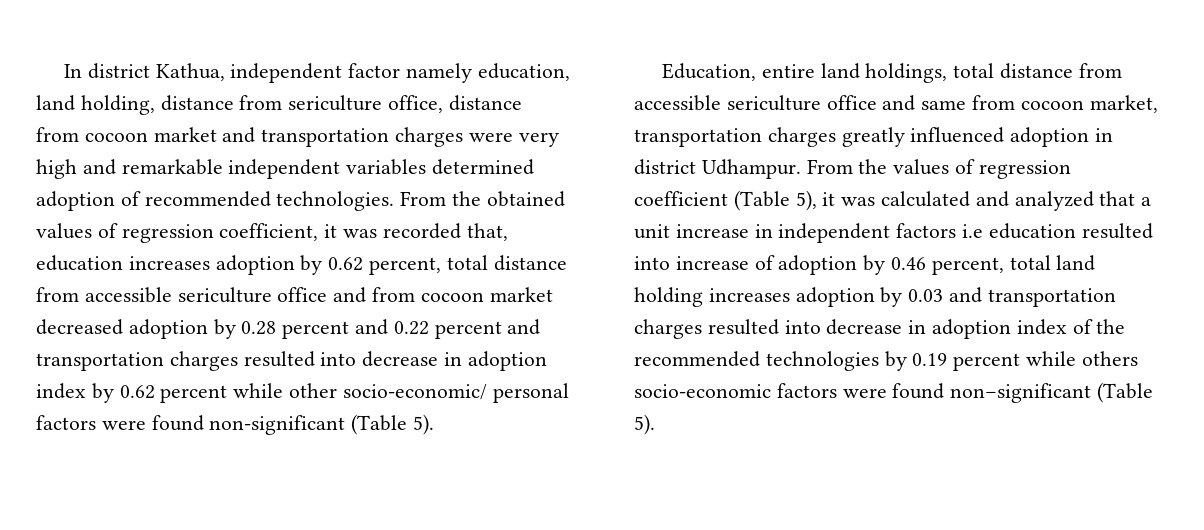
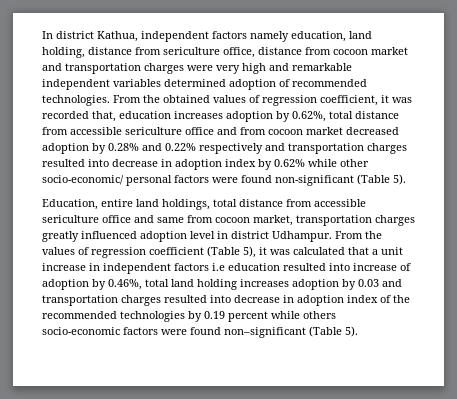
- In district Kathua, independent factor namely education, land holding, distance from sericulture office, distance from cocoon market and transportation charges were very high and remarkable independent variables determined adoption of recommended technologies.
+ In district Kathua, independent factors namely education, land holding, distance from sericulture office, distance from cocoon market and transportation charges were very high and remarkable independent variables determined adoption of recommended technologies.
- From the obtained values of regression coefficient, it was recorded that, education increases adoption by 0.62 percent, total distance from accessible sericulture office and from cocoon market decreased adoption by 0.28 percent and 0.22 percent and transportation charges resulted into decrease in adoption index by 0.62 percent while other socio-economic/ personal factors were found non-significant (Table 5).
+ From the obtained values of regression coefficient, it was recorded that, education increases adoption by 0.62%, total distance from accessible sericulture office and from cocoon market decreased adoption by 0.28% and 0.22% respectively and transportation charges resulted into decrease in adoption index by 0.62% while other socio-economic/ personal factors were found non-significant (Table 5).
- Education, entire land holdings, total distance from accessible sericulture office and same from cocoon market, transportation charges greatly influenced adoption in district Udhampur.
+ Education, entire land holdings, total distance from accessible sericulture office and same from cocoon market, transportation charges greatly influenced adoption level in district Udhampur.
- From the values of regression coefficient (Table 5), it was calculated and analyzed that a unit increase in independent factors i.e education resulted into increase of adoption by 0.46 percent, total land holding increases adoption by 0.03 and transportation charges resulted into decrease in adoption index of the recommended technologies by 0.19 percent while others socio-economic factors were found non–significant (Table 5).
+ From the values of regression coefficient (Table 5), it was calculated that a unit increase in independent factors i.e education resulted into increase of adoption by 0.46%, total land holding increases adoption by 0.03 and transportation charges resulted into decrease in adoption index of the recommended technologies by 0.19 percent while others socio-economic factors were found non–significant (Table 5).

